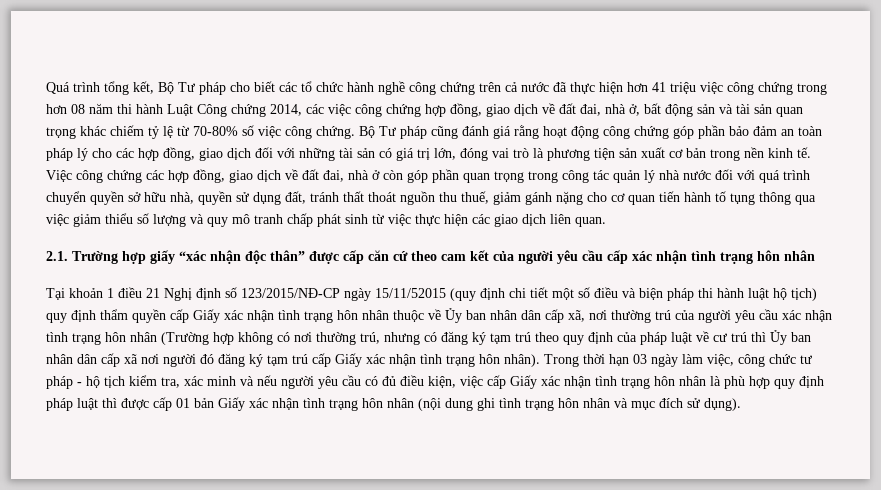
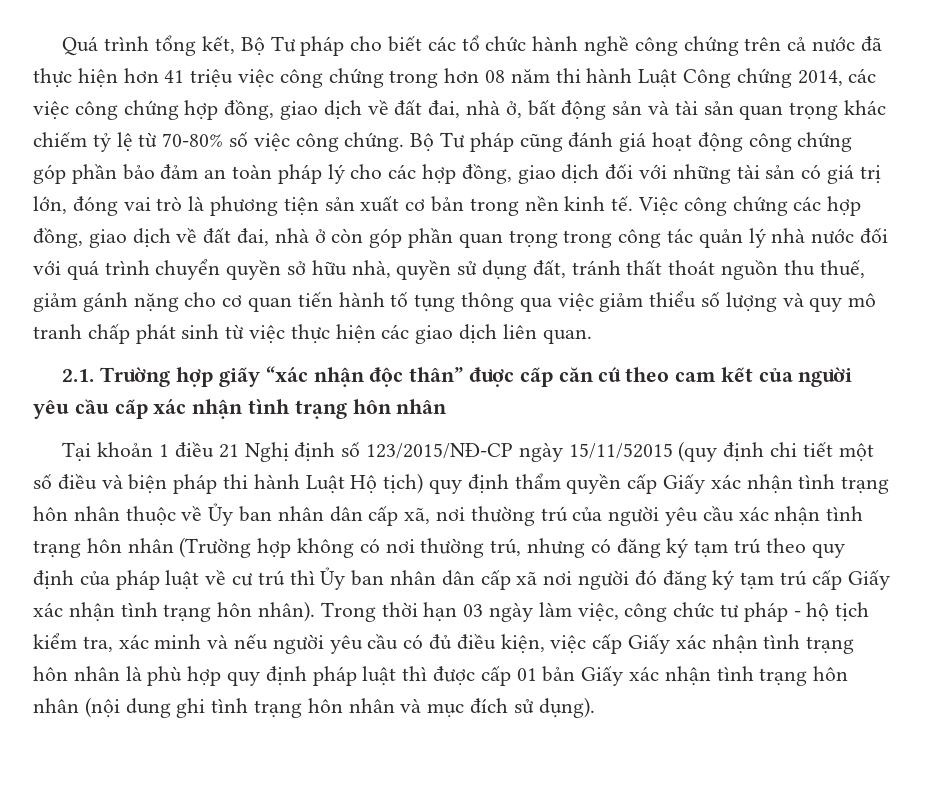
- Bộ Tư pháp cũng đánh giá rằng hoạt động công chứng góp phần bảo đảm an toàn pháp lý cho các hợp đồng, giao dịch đối với những tài sản có giá trị lớn, đóng vai trò là phương tiện sản xuất cơ bản trong nền kinh tế.
+ Bộ Tư pháp cũng đánh giá hoạt động công chứng góp phần bảo đảm an toàn pháp lý cho các hợp đồng, giao dịch đối với những tài sản có giá trị lớn, đóng vai trò là phương tiện sản xuất cơ bản trong nền kinh tế.
- Tại khoản 1 điều 21 Nghị định số 123/2015/NĐ-CP ngày 15/11/52015 (quy định chi tiết một số điều và biện pháp thi hành luật hộ tịch) quy định thẩm quyền cấp Giấy xác nhận tình trạng hôn nhân thuộc về Ủy ban nhân dân cấp xã, nơi thường trú của người yêu cầu xác nhận tình trạng hôn nhân (Trường hợp không có nơi thường trú, nhưng có đăng ký tạm trú theo quy định của pháp luật về cư trú thì Ủy ban nhân dân cấp xã nơi người đó đăng ký tạm trú cấp Giấy xác nhận tình trạng hôn nhân).
+ Tại khoản 1 điều 21 Nghị định số 123/2015/NĐ-CP ngày 15/11/52015 (quy định chi tiết một số điều và biện pháp thi hành Luật Hộ tịch) quy định thẩm quyền cấp Giấy xác nhận tình trạng hôn nhân thuộc về Ủy ban nhân dân cấp xã, nơi thường trú của người yêu cầu xác nhận tình trạng hôn nhân (Trường hợp không có nơi thường trú, nhưng có đăng ký tạm trú theo quy định của pháp luật về cư trú thì Ủy ban nhân dân cấp xã nơi người đó đăng ký tạm trú cấp Giấy xác nhận tình trạng hôn nhân).

